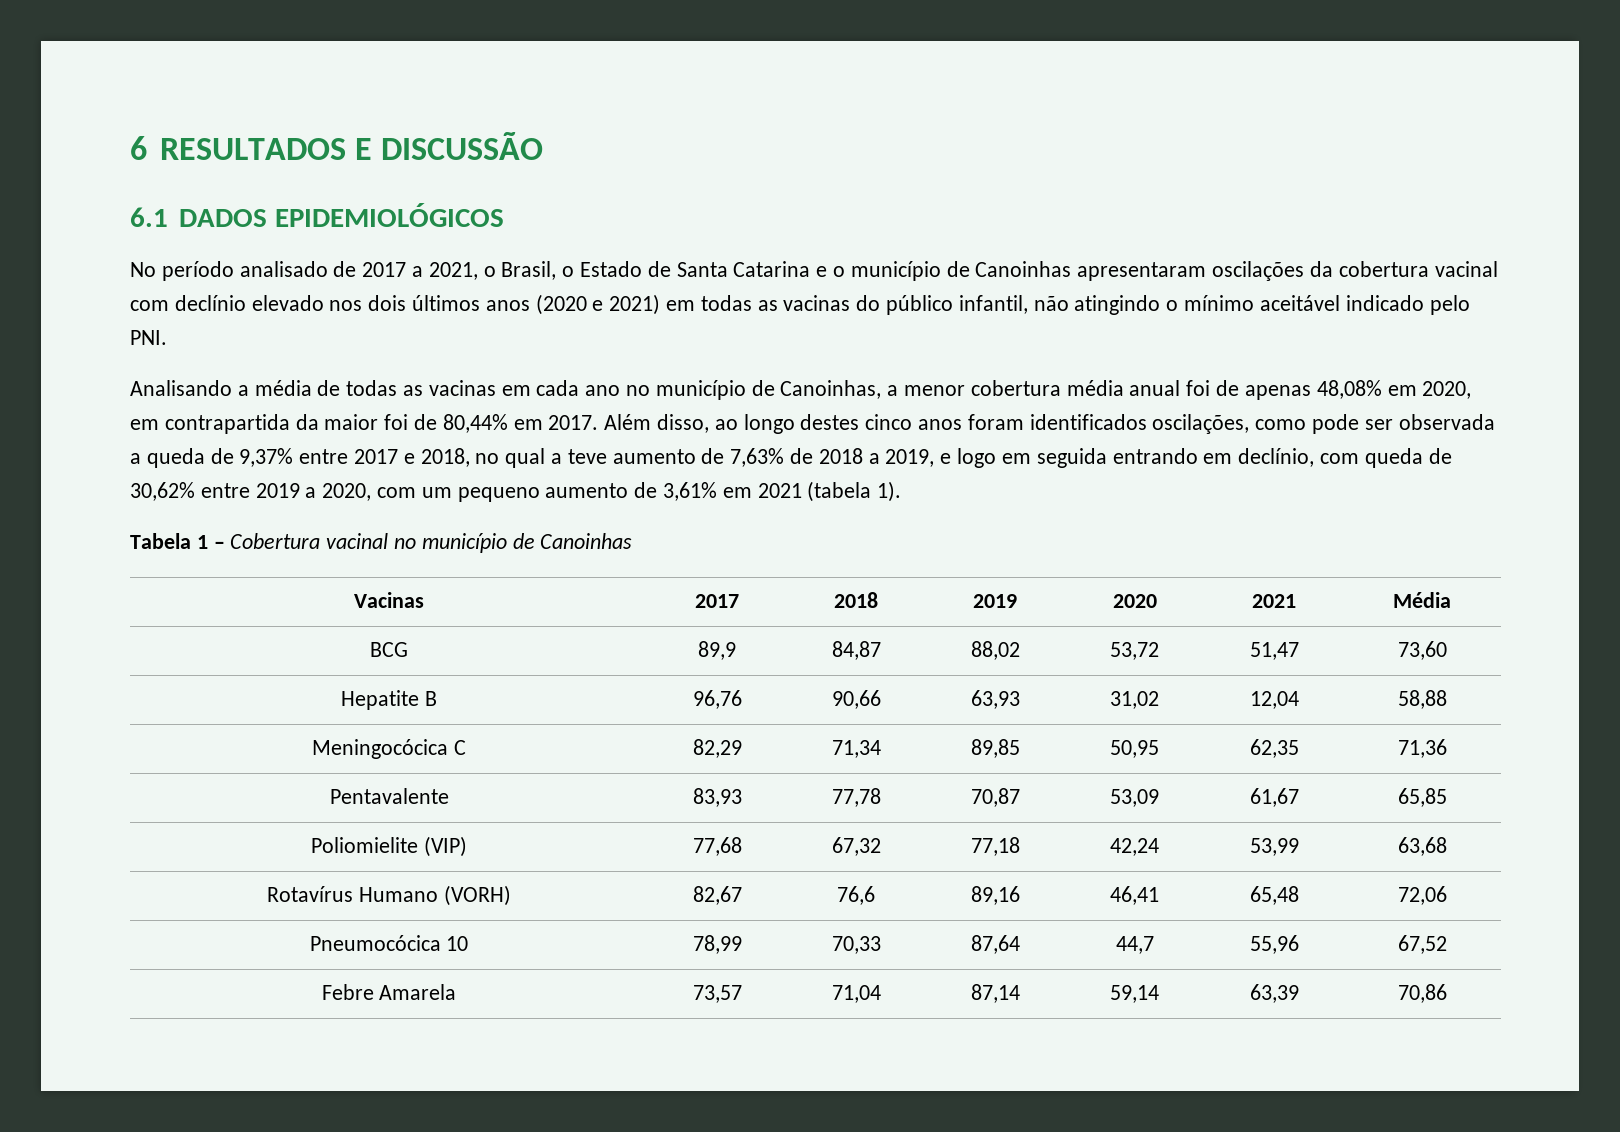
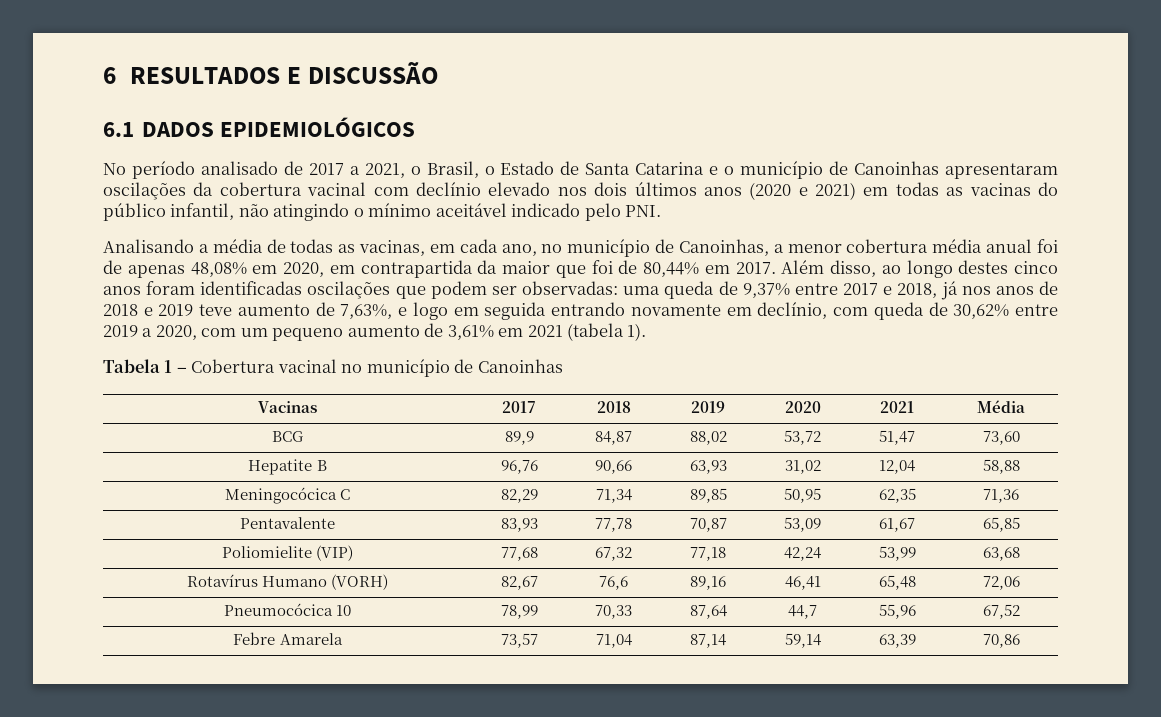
- Analisando a média de todas as vacinas em cada ano no município de Canoinhas, a menor cobertura média anual foi de apenas 48,08% em 2020, em contrapartida da maior foi de 80,44% em 2017.
+ Analisando a média de todas as vacinas, em cada ano, no município de Canoinhas, a menor cobertura média anual foi de apenas 48,08% em 2020, em contrapartida da maior que foi de 80,44% em 2017.
- Além disso, ao longo destes cinco anos foram identificados oscilações, como pode ser observada a queda de 9,37% entre 2017 e 2018, no qual a teve aumento de 7,63% de 2018 a 2019, e logo em seguida entrando em declínio, com queda de 30,62% entre 2019 a 2020, com um pequeno aumento de 3,61% em 2021 (tabela 1).
+ Além disso, ao longo destes cinco anos foram identificadas oscilações que podem ser observadas: uma queda de 9,37% entre 2017 e 2018, já nos anos de 2018 e 2019 teve aumento de 7,63%, e logo em seguida entrando novamente em declínio, com queda de 30,62% entre 2019 a 2020, com um pequeno aumento de 3,61% em 2021 (tabela 1).

